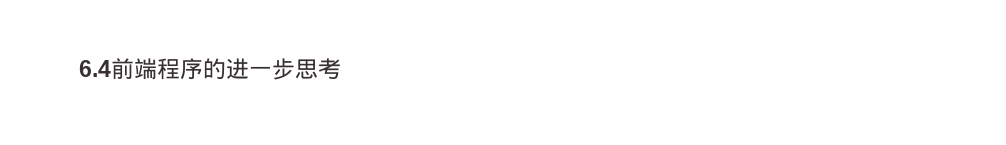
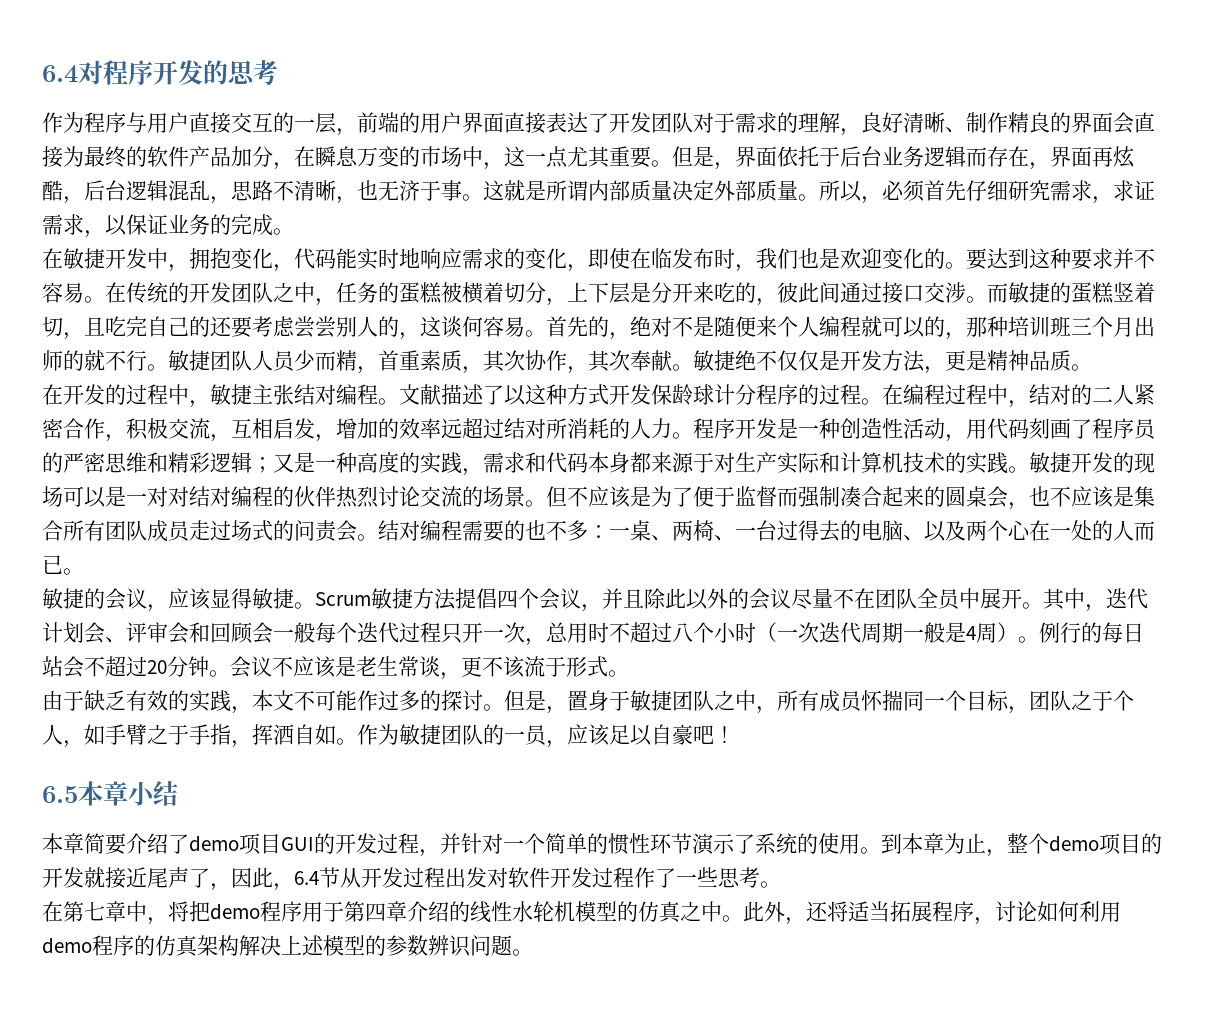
- 6.4前端程序的进一步思考
+ 6.4对程序开发的思考
+ 作为程序与用户直接交互的一层，前端的用户界面直接表达了开发团队对于需求的理解，良好清晰、制作精良的界面会直接为最终的软件产品加分，在瞬息万变的市场中，这一点尤其重要。但是，界面依托于后台业务逻辑而存在，界面再炫酷，后台逻辑混乱，思路不清晰，也无济于事。这就是所谓内部质量决定外部质量。所以，必须首先仔细研究需求，求证需求，以保证业务的完成。
+ 在敏捷开发中，拥抱变化，代码能实时地响应需求的变化，即使在临发布时，我们也是欢迎变化的。要达到这种要求并不容易。在传统的开发团队之中，任务的蛋糕被横着切分，上下层是分开来吃的，彼此间通过接口交涉。而敏捷的蛋糕竖着切，且吃完自己的还要考虑尝尝别人的，这谈何容易。首先的，绝对不是随便来个人编程就可以的，那种培训班三个月出师的就不行。敏捷团队人员少而精，首重素质，其次协作，其次奉献。敏捷绝不仅仅是开发方法，更是精神品质。
+ 在开发的过程中，敏捷主张结对编程。文献描述了以这种方式开发保龄球计分程序的过程。在编程过程中，结对的二人紧密合作，积极交流，互相启发，增加的效率远超过结对所消耗的人力。程序开发是一种创造性活动，用代码刻画了程序员的严密思维和精彩逻辑；又是一种高度的实践，需求和代码本身都来源于对生产实际和计算机技术的实践。敏捷开发的现场可以是一对对结对编程的伙伴热烈讨论交流的场景。但不应该是为了便于监督而强制凑合起来的圆桌会，也不应该是集合所有团队成员走过场式的问责会。结对编程需要的也不多：一桌、两椅、一台过得去的电脑、以及两个心在一处的人而已。
+ 敏捷的会议，应该显得敏捷。Scrum敏捷方法提倡四个会议，并且除此以外的会议尽量不在团队全员中展开。其中，迭代计划会、评审会和回顾会一般每个迭代过程只开一次，总用时不超过八个小时（一次迭代周期一般是4周）。例行的每日站会不超过20分钟。会议不应该是老生常谈，更不该流于形式。
+ 由于缺乏有效的实践，本文不可能作过多的探讨。但是，置身于敏捷团队之中，所有成员怀揣同一个目标，团队之于个人，如手臂之于手指，挥洒自如。作为敏捷团队的一员，应该足以自豪吧！
+ 6.5本章小结
+ 本章简要介绍了demo项目GUI的开发过程，并针对一个简单的惯性环节演示了系统的使用。到本章为止，整个demo项目的开发就接近尾声了，因此，6.4节从开发过程出发对软件开发过程作了一些思考。
+ 在第七章中，将把demo程序用于第四章介绍的线性水轮机模型的仿真之中。此外，还将适当拓展程序，讨论如何利用demo程序的仿真架构解决上述模型的参数辨识问题。

